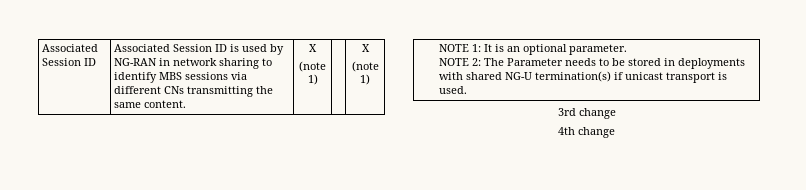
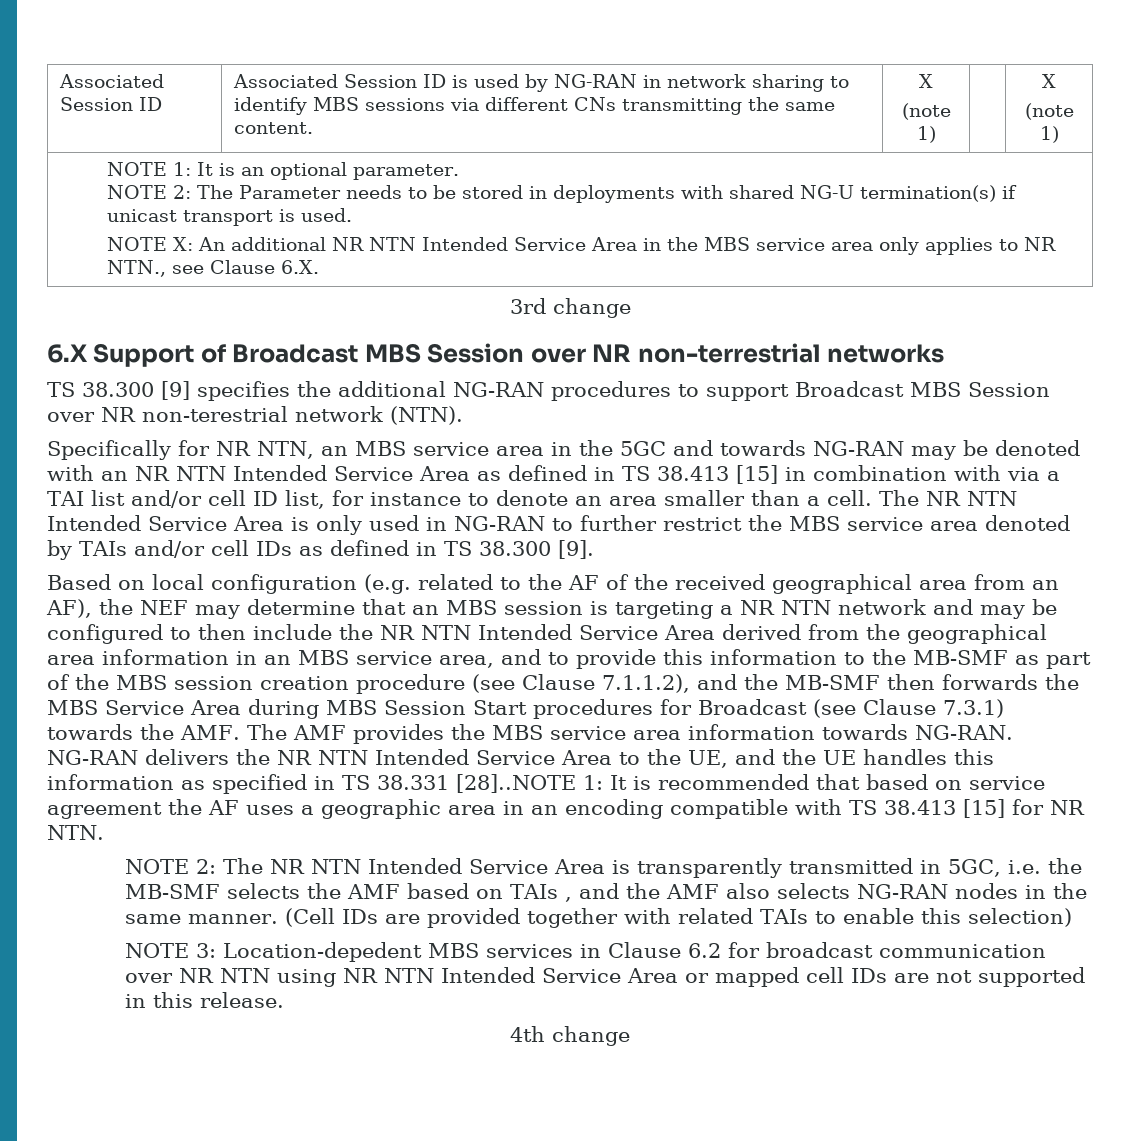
+ NOTE X: An additional NR NTN Intended Service Area in the MBS service area only applies to NR NTN., see Clause 6.X.
  3rd change
+ 6.X Support of Broadcast MBS Session over NR non-terrestrial networks
+ TS 38.300 [9] specifies the additional NG-RAN procedures to support Broadcast MBS Session over NR non-terestrial network (NTN).
+ Specifically for NR NTN, an MBS service area in the 5GC and towards NG-RAN may be denoted with an NR NTN Intended Service Area as defined in TS 38.413 [15] in combination with via a TAI list and/or cell ID list, for instance to denote an area smaller than a cell. The NR NTN Intended Service Area is only used in NG-RAN to further restrict the MBS service area denoted by TAIs and/or cell IDs as defined in TS 38.300 [9].
+ Based on local configuration (e.g. related to the AF of the received geographical area from an AF), the NEF may determine that an MBS session is targeting a NR NTN network and may be configured to then include the NR NTN Intended Service Area derived from the geographical area information in an MBS service area, and to provide this information to the MB-SMF as part of the MBS session creation procedure (see Clause 7.1.1.2), and the MB-SMF then forwards the MBS Service Area during MBS Session Start procedures for Broadcast (see Clause 7.3.1) towards the AMF. The AMF provides the MBS service area information towards NG-RAN. NG-RAN delivers the NR NTN Intended Service Area to the UE, and the UE handles this information as specified in TS 38.331 [28]..NOTE 1: It is recommended that based on service agreement the AF uses a geographic area in an encoding compatible with TS 38.413 [15] for NR NTN.
+ NOTE 2: The NR NTN Intended Service Area is transparently transmitted in 5GC, i.e. the MB-SMF selects the AMF based on TAIs , and the AMF also selects NG-RAN nodes in the same manner. (Cell IDs are provided together with related TAIs to enable this selection)
+ NOTE 3: Location-depedent MBS services in Clause 6.2 for broadcast communication over NR NTN using NR NTN Intended Service Area or mapped cell IDs are not supported in this release.

